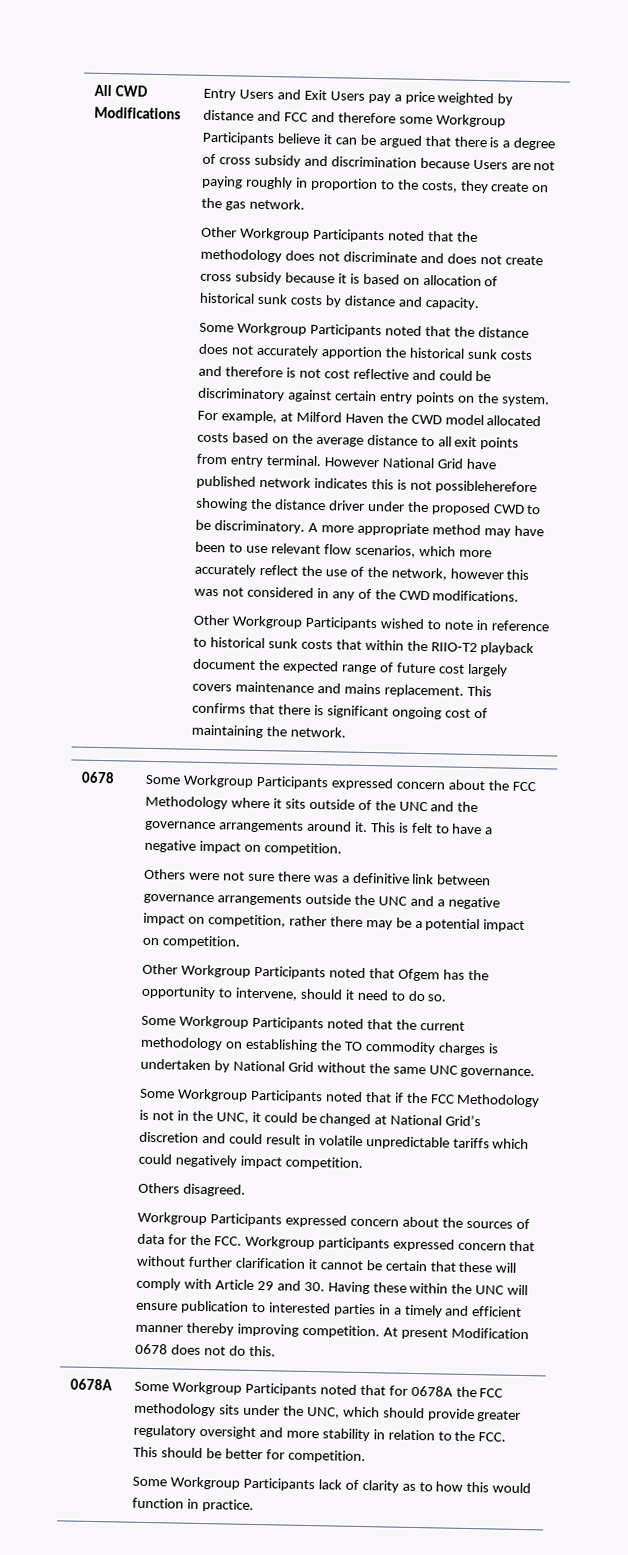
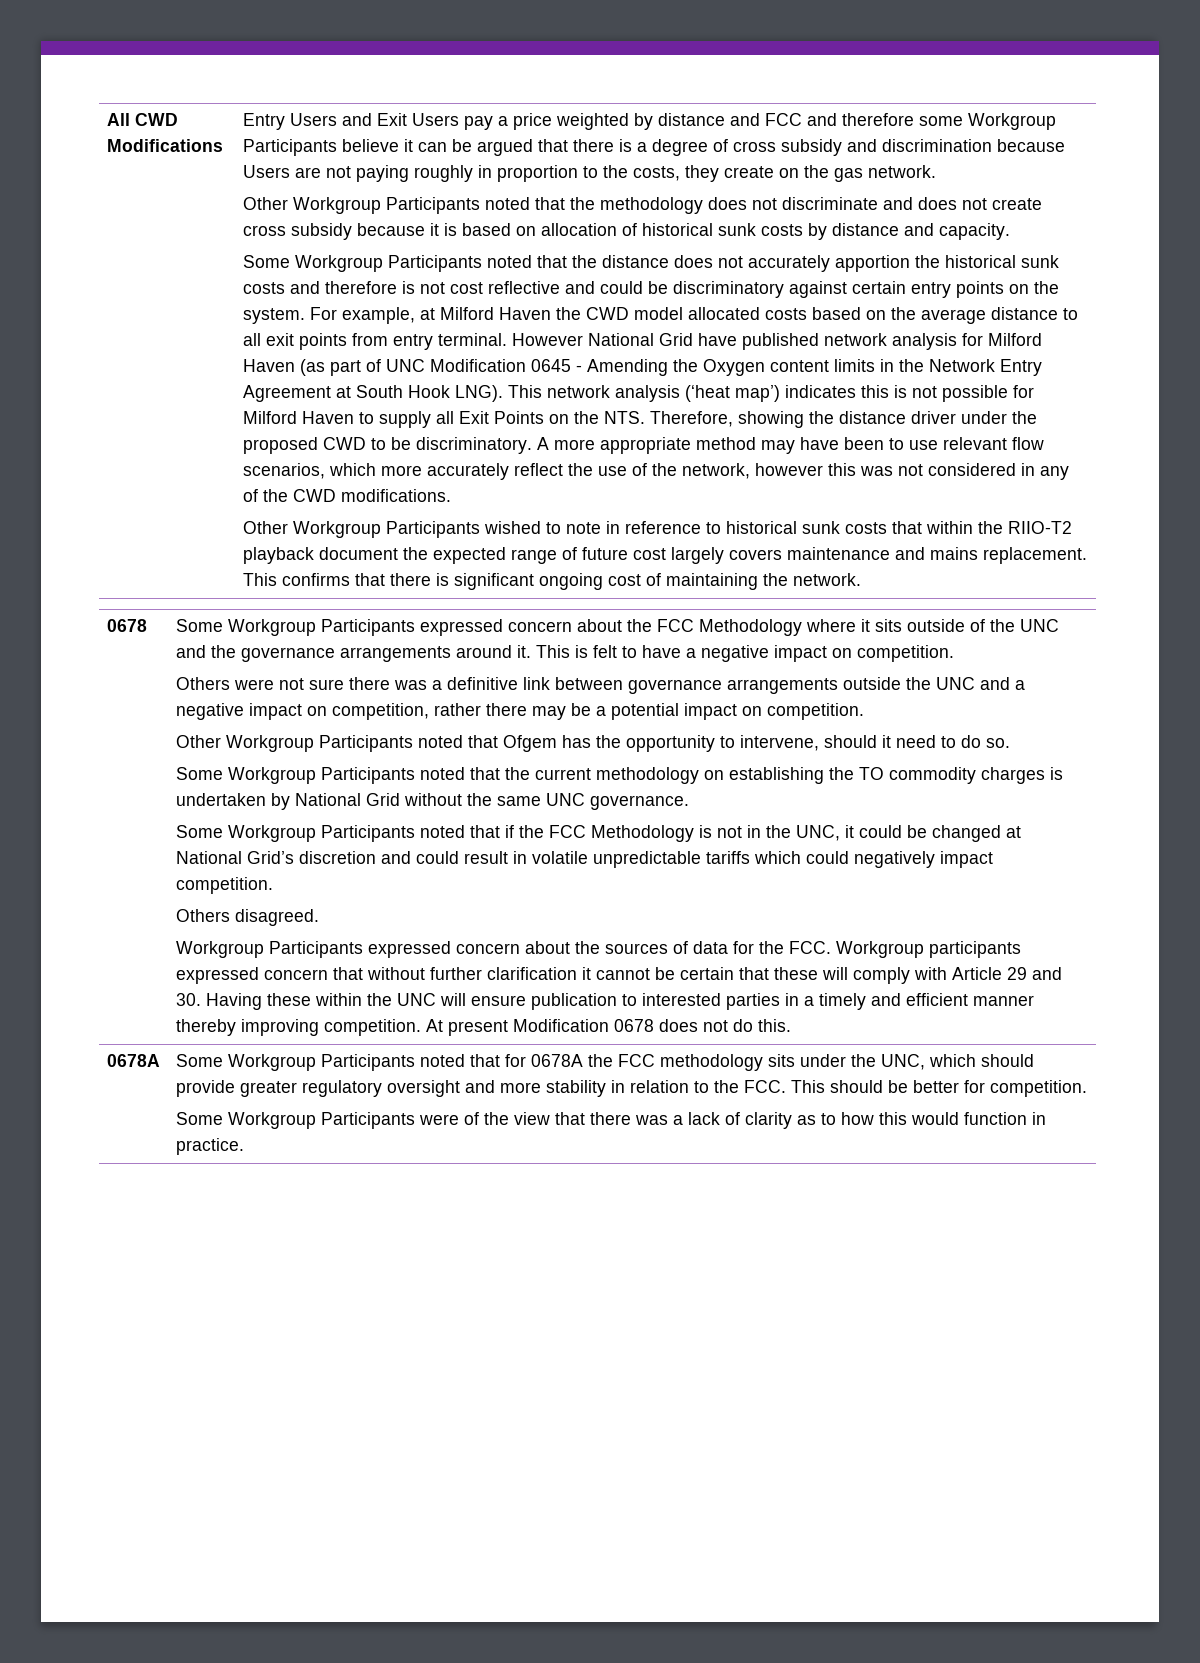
- However National Grid have published network indicates this is not possibleherefore showing the distance driver under the proposed CWD to be discriminatory.
+ However National Grid have published network analysis for Milford Haven (as part of UNC Modification 0645 - Amending the Oxygen content limits in the Network Entry Agreement at South Hook LNG). This network analysis (‘heat map’) indicates this is not possible for Milford Haven to supply all Exit Points on the NTS. Therefore, showing the distance driver under the proposed CWD to be discriminatory.
- Some Workgroup Participants lack of clarity as to how this would function in practice.
+ Some Workgroup Participants were of the view that there was a lack of clarity as to how this would function in practice.

